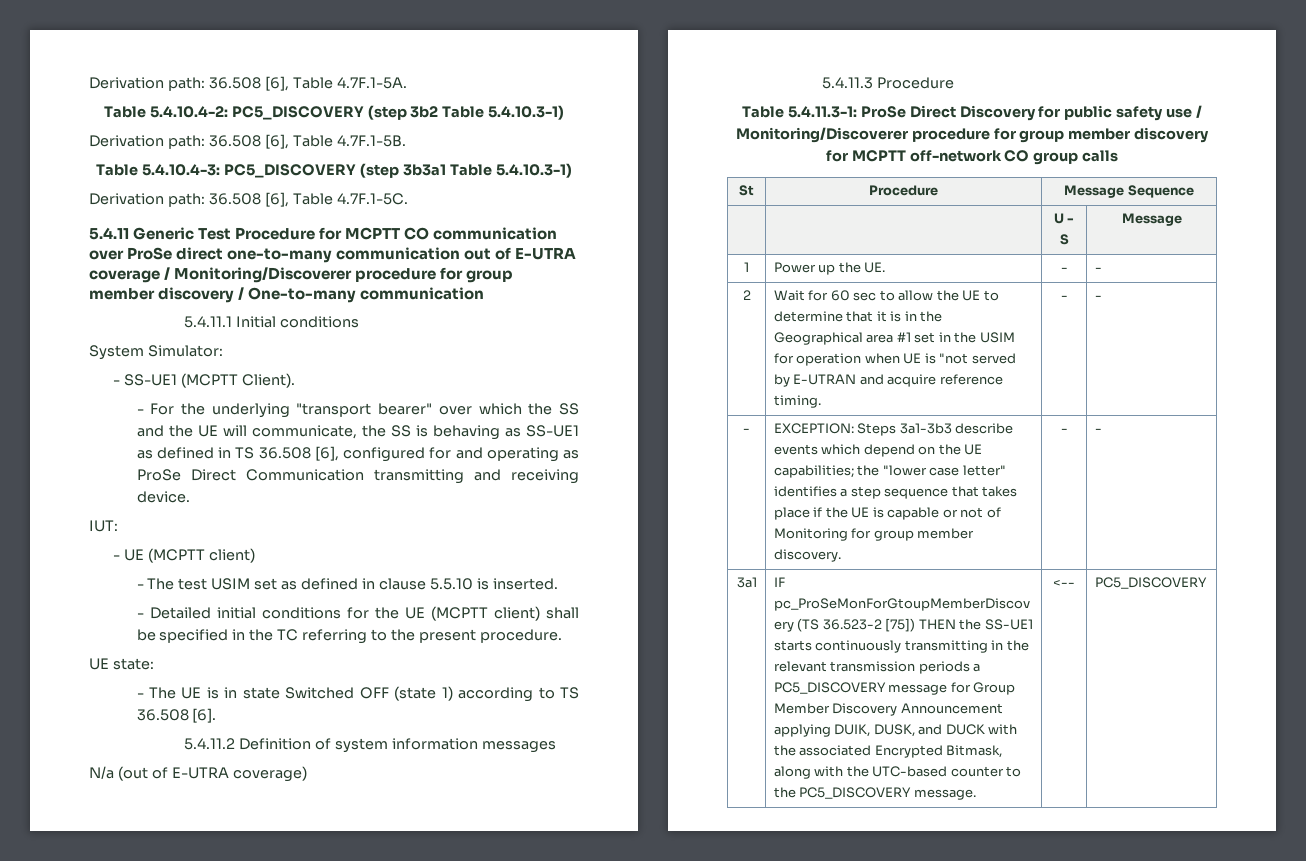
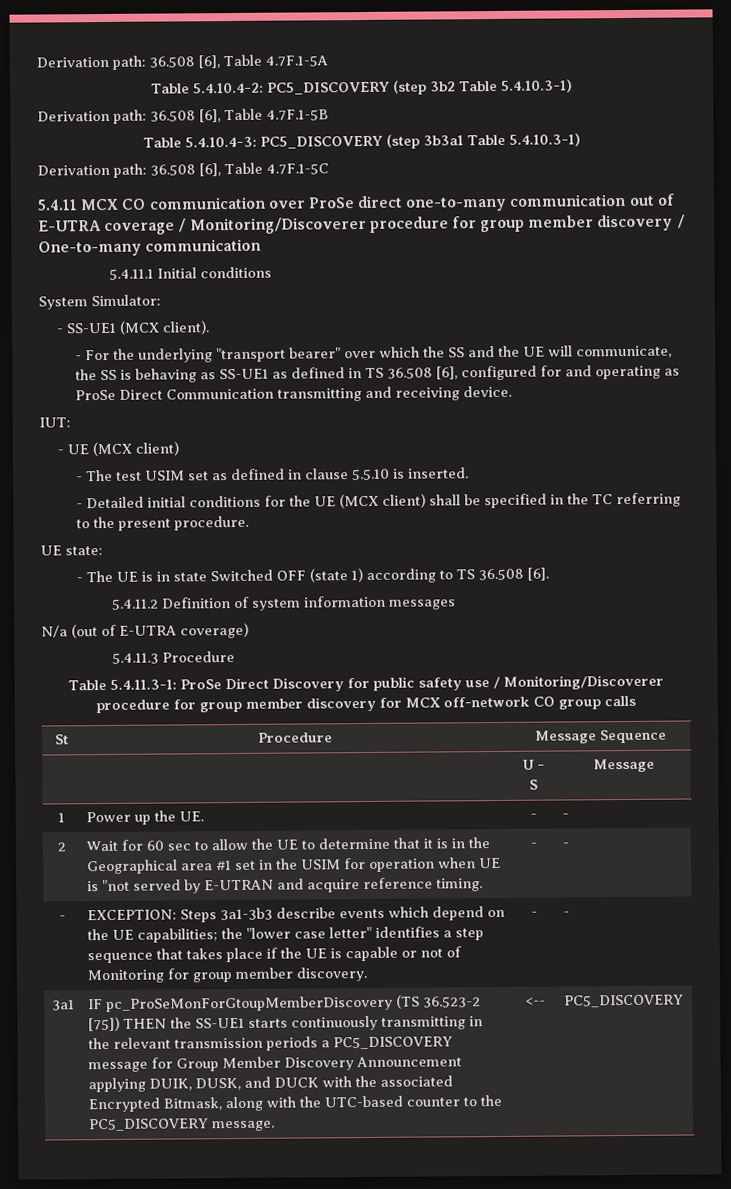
- Derivation path: 36.508 [6], Table 4.7F.1-5A.
+ Derivation path: 36.508 [6], Table 4.7F.1-5A
- Derivation path: 36.508 [6], Table 4.7F.1-5B.
+ Derivation path: 36.508 [6], Table 4.7F.1-5B
- Derivation path: 36.508 [6], Table 4.7F.1-5C.
+ Derivation path: 36.508 [6], Table 4.7F.1-5C
- 5.4.11 Generic Test Procedure for MCPTT CO communication over ProSe direct one-to-many communication out of E-UTRA coverage / Monitoring/Discoverer procedure for group member discovery / One-to-many communication
+ 5.4.11 MCX CO communication over ProSe direct one-to-many communication out of E-UTRA coverage / Monitoring/Discoverer procedure for group member discovery / One-to-many communication
- - SS-UE1 (MCPTT Client).
+ - SS-UE1 (MCX client).
- - UE (MCPTT client)
+ - UE (MCX client)
- - Detailed initial conditions for the UE (MCPTT client) shall be specified in the TC referring to the present procedure.
+ - Detailed initial conditions for the UE (MCX client) shall be specified in the TC referring to the present procedure.
- Table 5.4.11.3-1: ProSe Direct Discovery for public safety use / Monitoring/Discoverer procedure for group member discovery for MCPTT off-network CO group calls
+ Table 5.4.11.3-1: ProSe Direct Discovery for public safety use / Monitoring/Discoverer procedure for group member discovery for MCX off-network CO group calls

